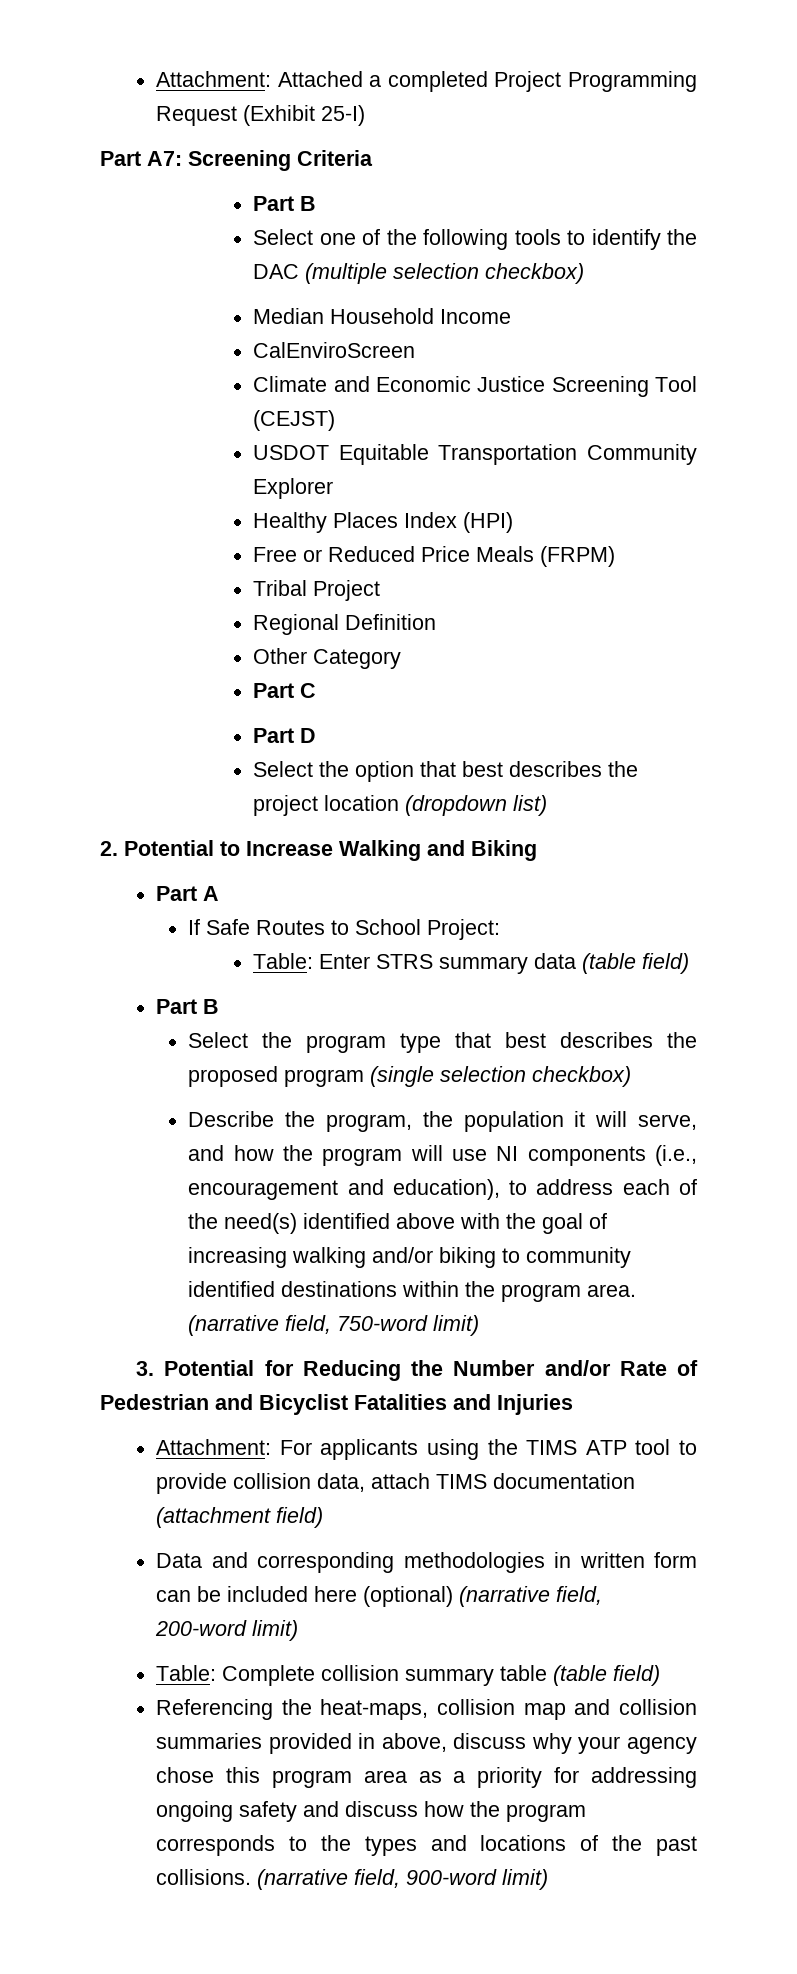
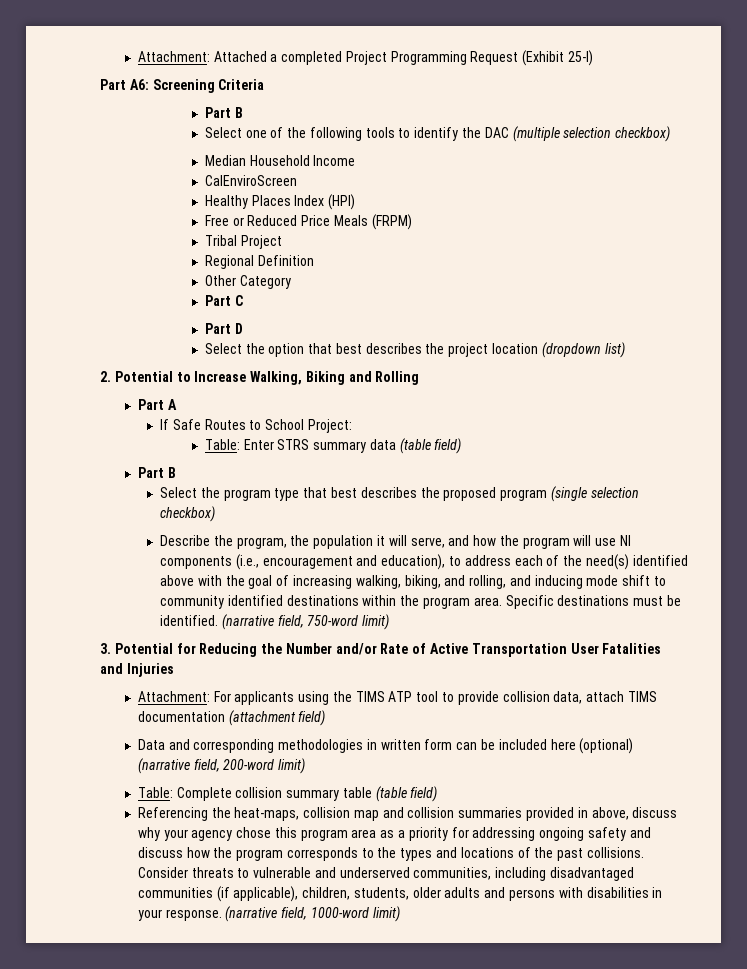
- Part A7: Screening Criteria
+ Part A6: Screening Criteria
- Climate and Economic Justice Screening Tool (CEJST)
- USDOT Equitable Transportation Community Explorer
- 2. Potential to Increase Walking and Biking
+ 2. Potential to Increase Walking, Biking and Rolling
- Describe the program, the population it will serve, and how the program will use NI components (i.e., encouragement and education), to address each of the need(s) identified above with the goal of increasing walking and/or biking to community identified destinations within the program area.
+ Describe the program, the population it will serve, and how the program will use NI components (i.e., encouragement and education), to address each of the need(s) identified above with the goal of increasing walking, biking, and rolling, and inducing mode shift to community identified destinations within the program area.
+ Specific destinations must be identified.
- 3. Potential for Reducing the Number and/or Rate of Pedestrian and Bicyclist Fatalities and Injuries
+ 3. Potential for Reducing the Number and/or Rate of Active Transportation User Fatalities and Injuries
- (narrative field, 900-word limit)
+ Consider threats to vulnerable and underserved communities, including disadvantaged communities (if applicable), children, students, older adults and persons with disabilities in your response. (narrative field, 1000-word limit)

